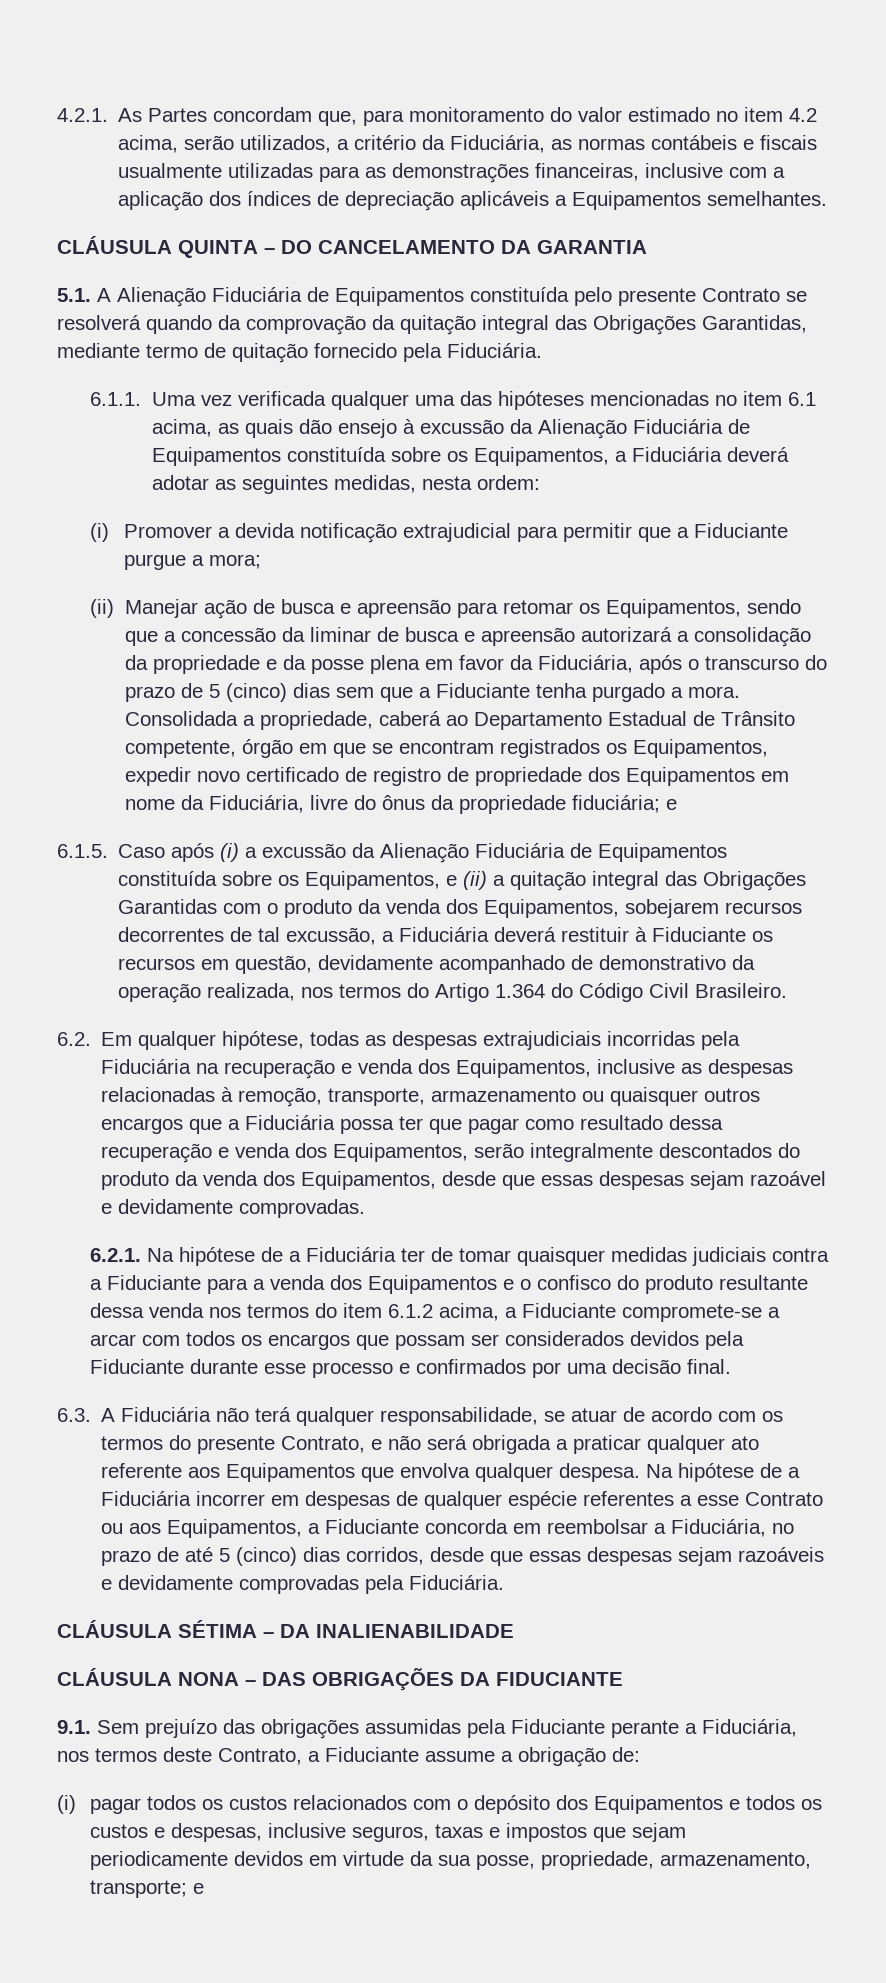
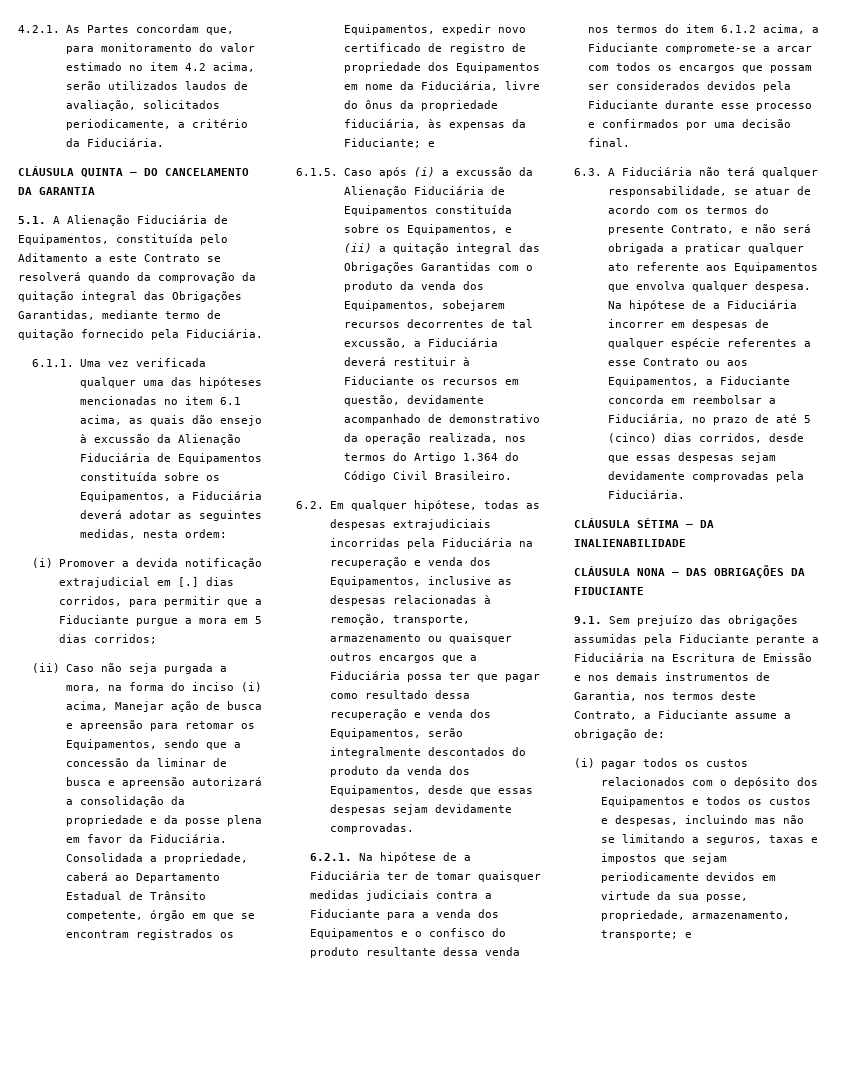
- 4.2.1. As Partes concordam que, para monitoramento do valor estimado no item 4.2 acima, serão utilizados, a critério da Fiduciária, as normas contábeis e fiscais usualmente utilizadas para as demonstrações financeiras, inclusive com a aplicação dos índices de depreciação aplicáveis a Equipamentos semelhantes.
+ 4.2.1. As Partes concordam que, para monitoramento do valor estimado no item 4.2 acima, serão utilizados laudos de avaliação, solicitados periodicamente, a critério da Fiduciária.
- 5.1. A Alienação Fiduciária de Equipamentos constituída pelo presente Contrato se resolverá quando da comprovação da quitação integral das Obrigações Garantidas, mediante termo de quitação fornecido pela Fiduciária.
+ 5.1. A Alienação Fiduciária de Equipamentos, constituída pelo Aditamento a este Contrato se resolverá quando da comprovação da quitação integral das Obrigações Garantidas, mediante termo de quitação fornecido pela Fiduciária.
- (i) Promover a devida notificação extrajudicial para permitir que a Fiduciante purgue a mora;
- (ii) Manejar ação de busca e apreensão para retomar os Equipamentos, sendo que a concessão da liminar de busca e apreensão autorizará a consolidação da propriedade e da posse plena em favor da Fiduciária, após o transcurso do prazo de 5 (cinco) dias sem que a Fiduciante tenha purgado a mora.
+ (i) Promover a devida notificação extrajudicial em [.] dias corridos, para permitir que a Fiduciante purgue a mora em 5 dias corridos;
+ (ii) Caso não seja purgada a mora, na forma do inciso (i) acima, Manejar ação de busca e apreensão para retomar os Equipamentos, sendo que a concessão da liminar de busca e apreensão autorizará a consolidação da propriedade e da posse plena em favor da Fiduciária.
- Consolidada a propriedade, caberá ao Departamento Estadual de Trânsito competente, órgão em que se encontram registrados os Equipamentos, expedir novo certificado de registro de propriedade dos Equipamentos em nome da Fiduciária, livre do ônus da propriedade fiduciária; e
+ Consolidada a propriedade, caberá ao Departamento Estadual de Trânsito competente, órgão em que se encontram registrados os Equipamentos, expedir novo certificado de registro de propriedade dos Equipamentos em nome da Fiduciária, livre do ônus da propriedade fiduciária, às expensas da Fiduciante; e
- 6.2. Em qualquer hipótese, todas as despesas extrajudiciais incorridas pela Fiduciária na recuperação e venda dos Equipamentos, inclusive as despesas relacionadas à remoção, transporte, armazenamento ou quaisquer outros encargos que a Fiduciária possa ter que pagar como resultado dessa recuperação e venda dos Equipamentos, serão integralmente descontados do produto da venda dos Equipamentos, desde que essas despesas sejam razoável e devidamente comprovadas.
+ 6.2. Em qualquer hipótese, todas as despesas extrajudiciais incorridas pela Fiduciária na recuperação e venda dos Equipamentos, inclusive as despesas relacionadas à remoção, transporte, armazenamento ou quaisquer outros encargos que a Fiduciária possa ter que pagar como resultado dessa recuperação e venda dos Equipamentos, serão integralmente descontados do produto da venda dos Equipamentos, desde que essas despesas sejam devidamente comprovadas.
- Na hipótese de a Fiduciária incorrer em despesas de qualquer espécie referentes a esse Contrato ou aos Equipamentos, a Fiduciante concorda em reembolsar a Fiduciária, no prazo de até 5 (cinco) dias corridos, desde que essas despesas sejam razoáveis e devidamente comprovadas pela Fiduciária.
+ Na hipótese de a Fiduciária incorrer em despesas de qualquer espécie referentes a esse Contrato ou aos Equipamentos, a Fiduciante concorda em reembolsar a Fiduciária, no prazo de até 5 (cinco) dias corridos, desde que essas despesas sejam devidamente comprovadas pela Fiduciária.
- 9.1. Sem prejuízo das obrigações assumidas pela Fiduciante perante a Fiduciária, nos termos deste Contrato, a Fiduciante assume a obrigação de:
+ 9.1. Sem prejuízo das obrigações assumidas pela Fiduciante perante a Fiduciária na Escritura de Emissão e nos demais instrumentos de Garantia, nos termos deste Contrato, a Fiduciante assume a obrigação de:
- (i) pagar todos os custos relacionados com o depósito dos Equipamentos e todos os custos e despesas, inclusive seguros, taxas e impostos que sejam periodicamente devidos em virtude da sua posse, propriedade, armazenamento, transporte; e
+ (i) pagar todos os custos relacionados com o depósito dos Equipamentos e todos os custos e despesas, incluindo mas não se limitando a seguros, taxas e impostos que sejam periodicamente devidos em virtude da sua posse, propriedade, armazenamento, transporte; e

